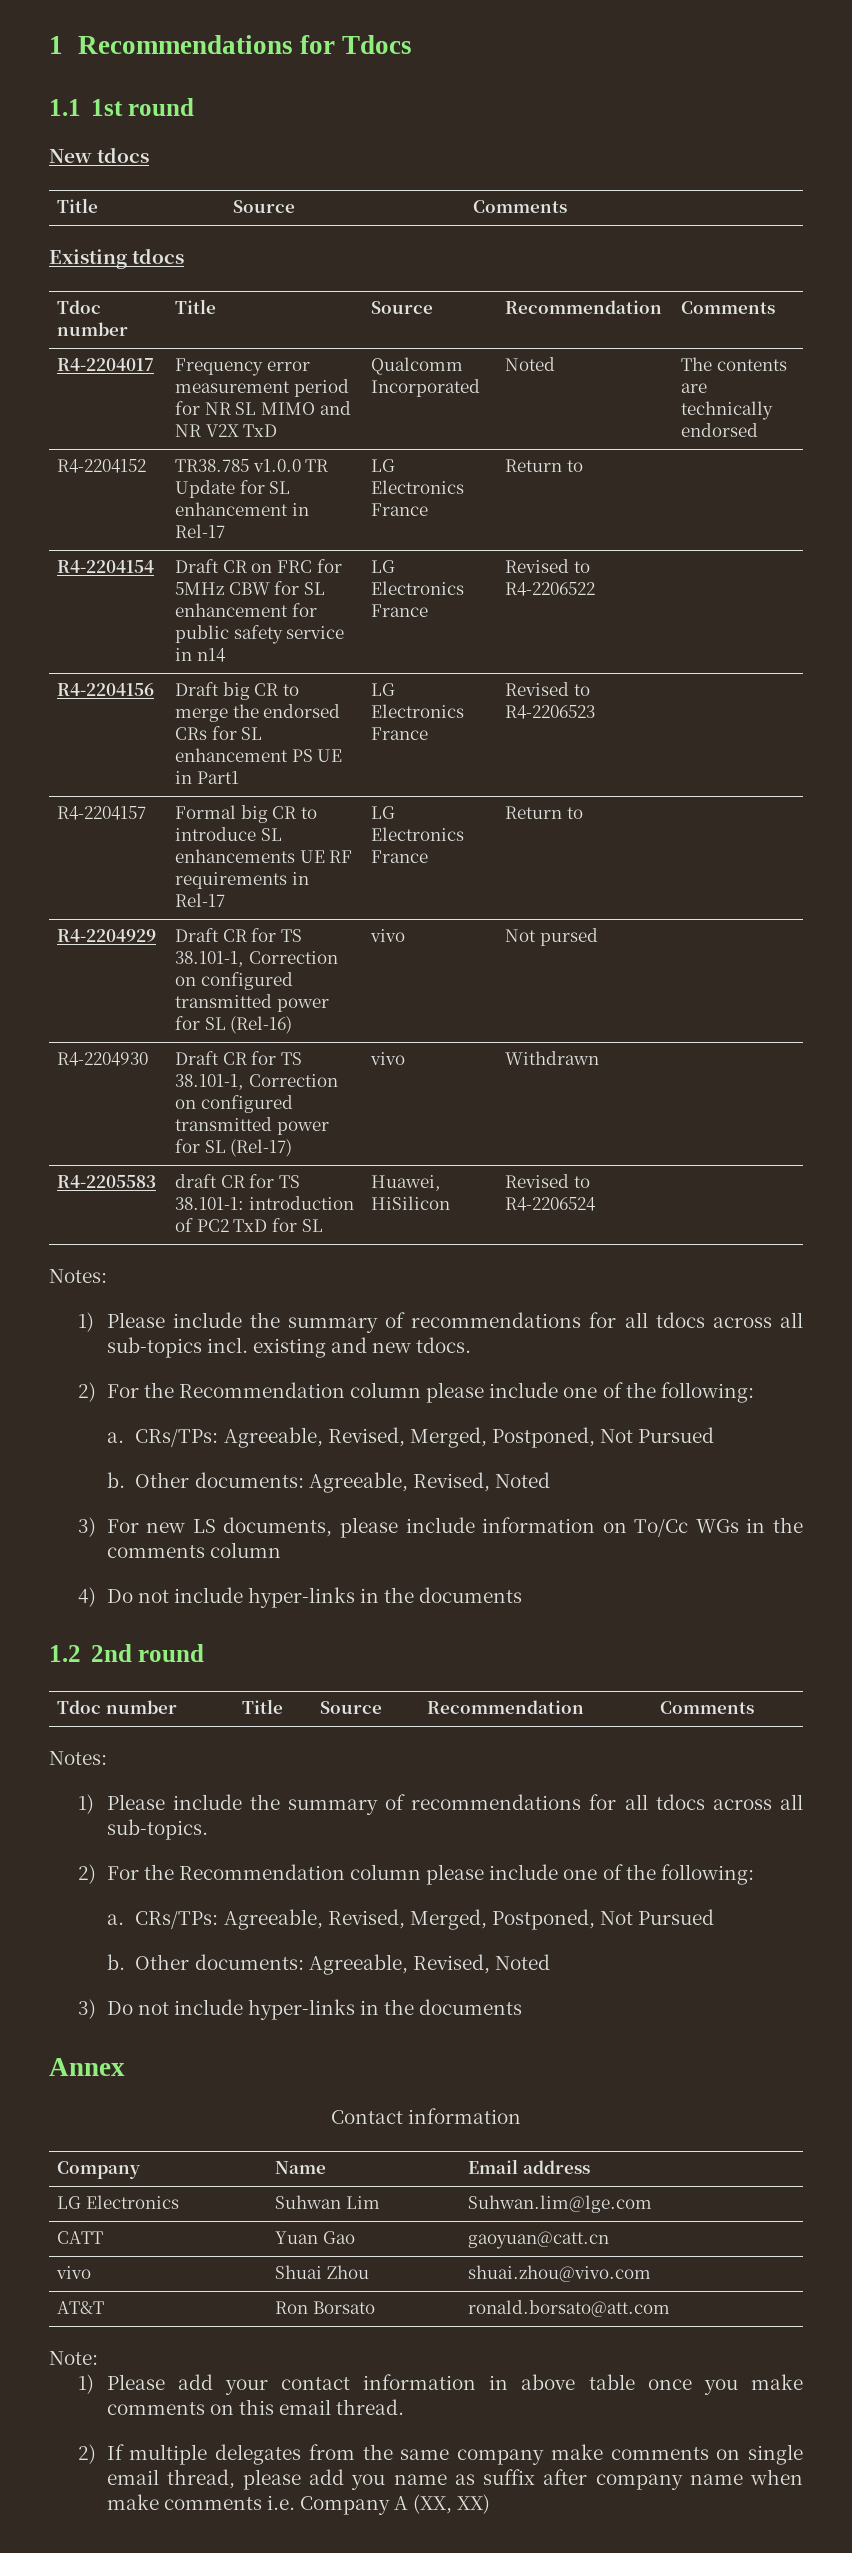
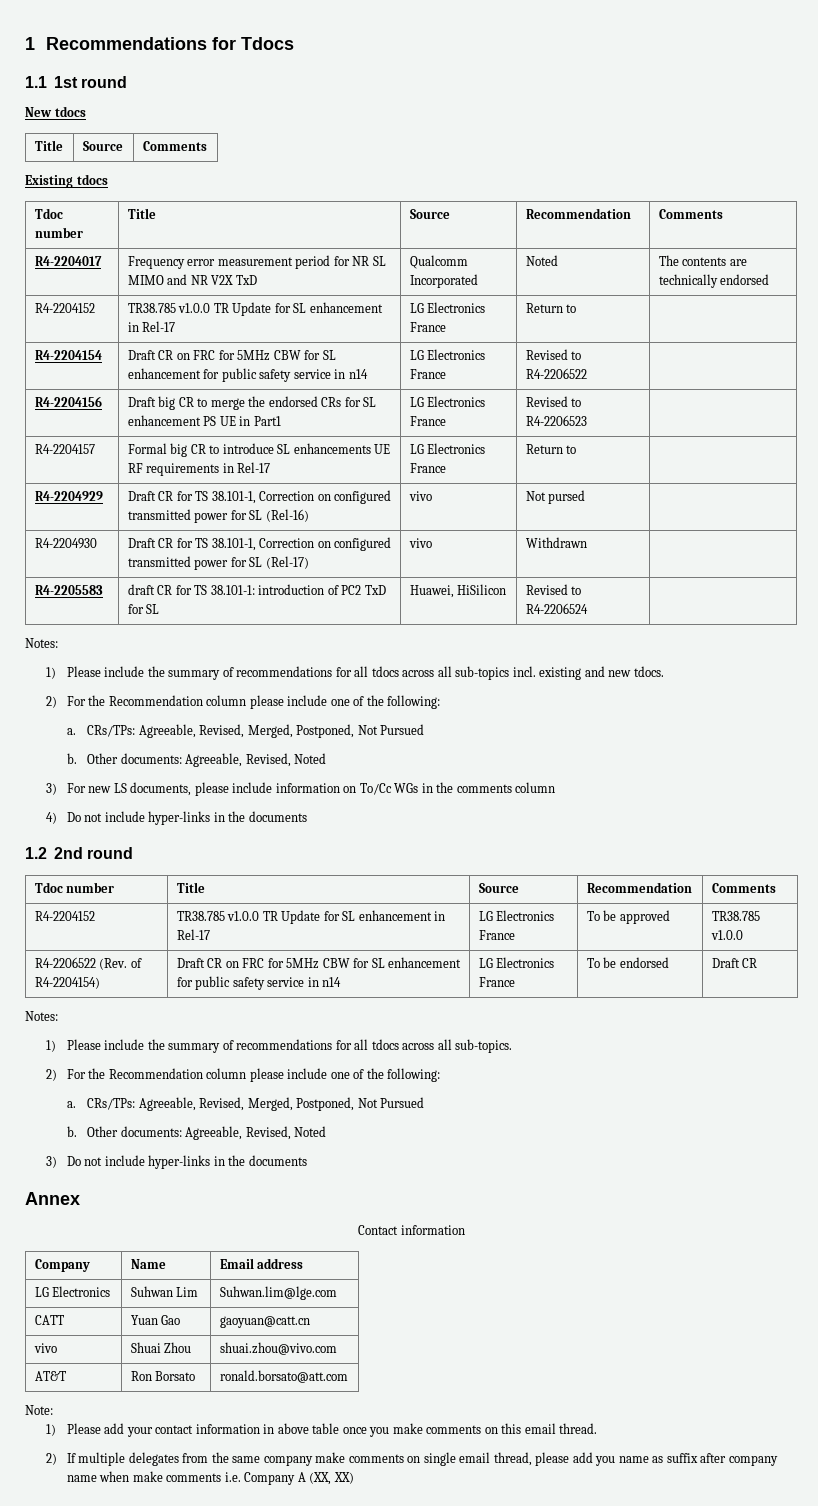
+ R4-2204152 | TR38.785 v1.0.0 TR Update for SL enhancement in Rel-17 | LG Electronics France | To be approved | TR38.785 v1.0.0
+ R4-2206522 (Rev. of R4-2204154) | Draft CR on FRC for 5MHz CBW for SL enhancement for public safety service in n14 | LG Electronics France | To be endorsed | Draft CR

